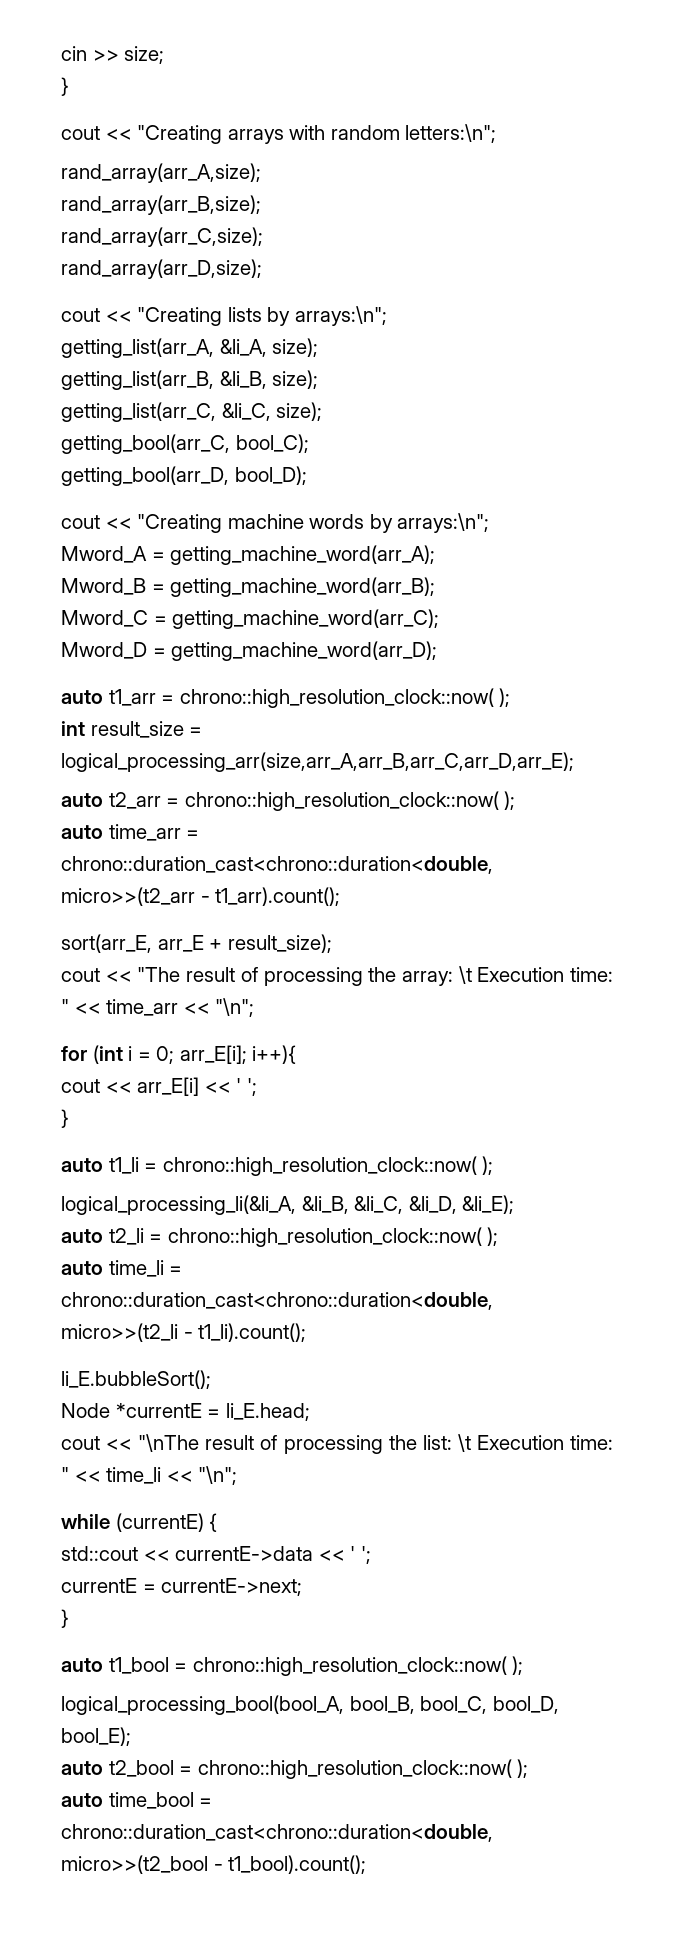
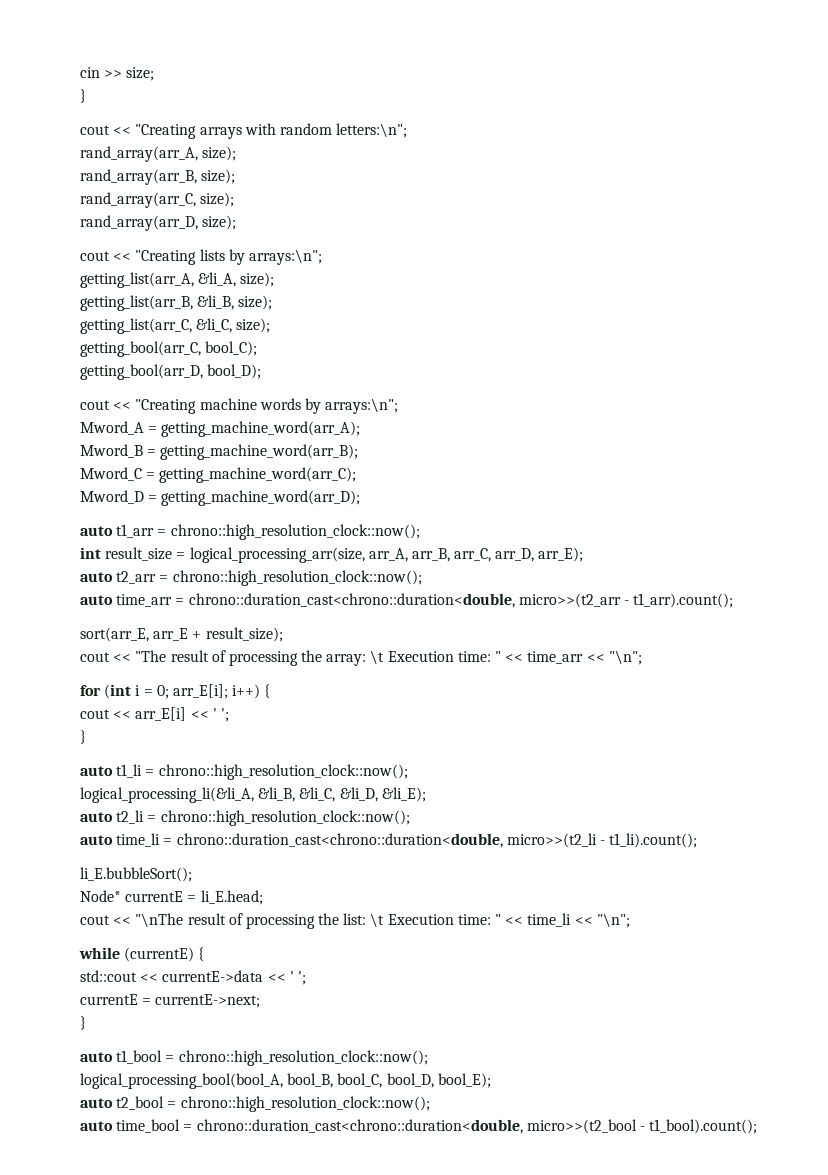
- rand_array(arr_A,size);
- rand_array(arr_B,size);
- rand_array(arr_C,size);
- rand_array(arr_D,size);
+ rand_array(arr_A, size);
+ rand_array(arr_B, size);
+ rand_array(arr_C, size);
+ rand_array(arr_D, size);
- auto t1_arr = chrono::high_resolution_clock::now( );
+ auto t1_arr = chrono::high_resolution_clock::now();
- int result_size = logical_processing_arr(size,arr_A,arr_B,arr_C,arr_D,arr_E);
+ int result_size = logical_processing_arr(size, arr_A, arr_B, arr_C, arr_D, arr_E);
- auto t2_arr = chrono::high_resolution_clock::now( );
+ auto t2_arr = chrono::high_resolution_clock::now();
- for (int i = 0; arr_E[i]; i++){
+ for (int i = 0; arr_E[i]; i++) {
- auto t1_li = chrono::high_resolution_clock::now( );
+ auto t1_li = chrono::high_resolution_clock::now();
- auto t2_li = chrono::high_resolution_clock::now( );
+ auto t2_li = chrono::high_resolution_clock::now();
- Node *currentE = li_E.head;
+ Node* currentE = li_E.head;
- auto t1_bool = chrono::high_resolution_clock::now( );
+ auto t1_bool = chrono::high_resolution_clock::now();
- auto t2_bool = chrono::high_resolution_clock::now( );
+ auto t2_bool = chrono::high_resolution_clock::now();

